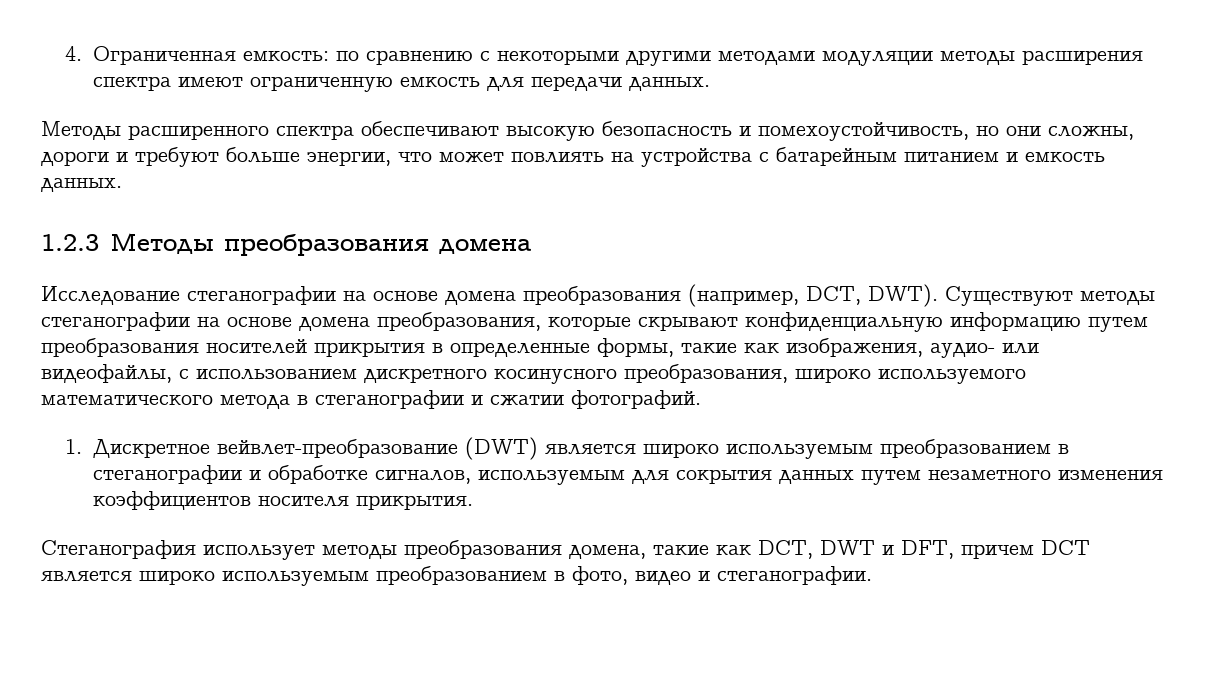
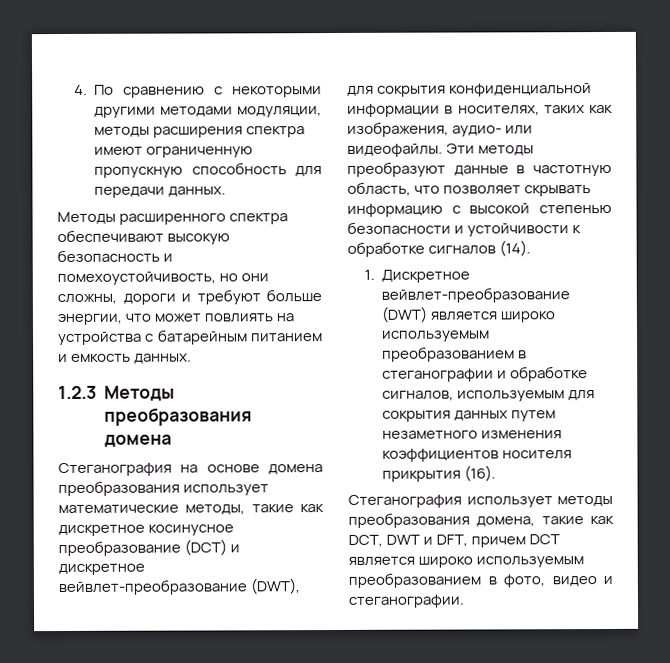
- 4. Ограниченная емкость: по сравнению с некоторыми другими методами модуляции методы расширения спектра имеют ограниченную емкость для передачи данных.
+ 4. По сравнению с некоторыми другими методами модуляции, методы расширения спектра имеют ограниченную пропускную способность для передачи данных.
- Исследование стеганографии на основе домена преобразования (например, DCT, DWT). Существуют методы стеганографии на основе домена преобразования, которые скрывают конфиденциальную информацию путем преобразования носителей прикрытия в определенные формы, такие как изображения, аудио- или видеофайлы, с использованием дискретного косинусного преобразования, широко используемого математического метода в стеганографии и сжатии фотографий.
+ Стеганография на основе домена преобразования использует математические методы, такие как дискретное косинусное преобразование (DCT) и дискретное вейвлет-преобразование (DWT), для сокрытия конфиденциальной информации в носителях, таких как изображения, аудио- или видеофайлы. Эти методы преобразуют данные в частотную область, что позволяет скрывать информацию с высокой степенью безопасности и устойчивости к обработке сигналов (14).
- 1. Дискретное вейвлет-преобразование (DWT) является широко используемым преобразованием в стеганографии и обработке сигналов, используемым для сокрытия данных путем незаметного изменения коэффициентов носителя прикрытия.
+ 1. Дискретное вейвлет-преобразование (DWT) является широко используемым преобразованием в стеганографии и обработке сигналов, используемым для сокрытия данных путем незаметного изменения коэффициентов носителя прикрытия (16).

